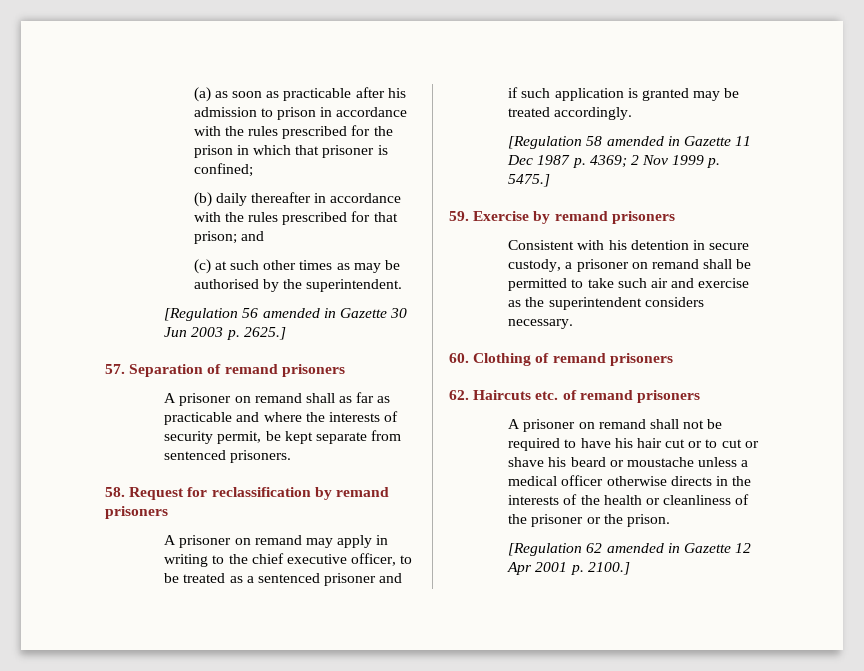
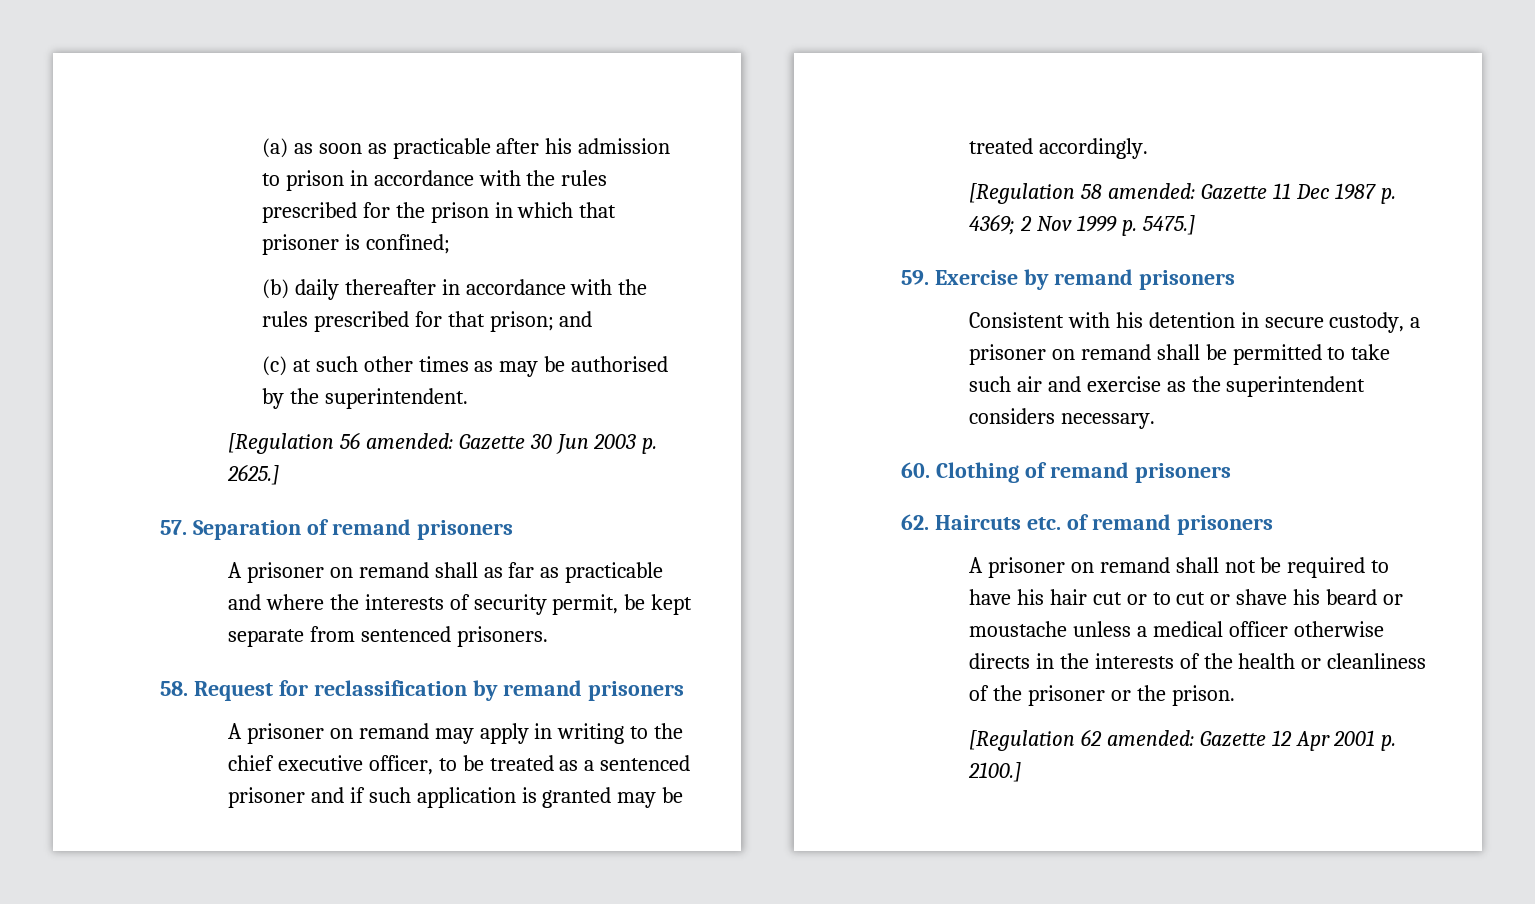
- [Regulation 56 amended in Gazette 30 Jun 2003 p. 2625.]
+ [Regulation 56 amended: Gazette 30 Jun 2003 p. 2625.]
- [Regulation 58 amended in Gazette 11 Dec 1987 p. 4369; 2 Nov 1999 p. 5475.]
+ [Regulation 58 amended: Gazette 11 Dec 1987 p. 4369; 2 Nov 1999 p. 5475.]
- [Regulation 62 amended in Gazette 12 Apr 2001 p. 2100.]
+ [Regulation 62 amended: Gazette 12 Apr 2001 p. 2100.]

